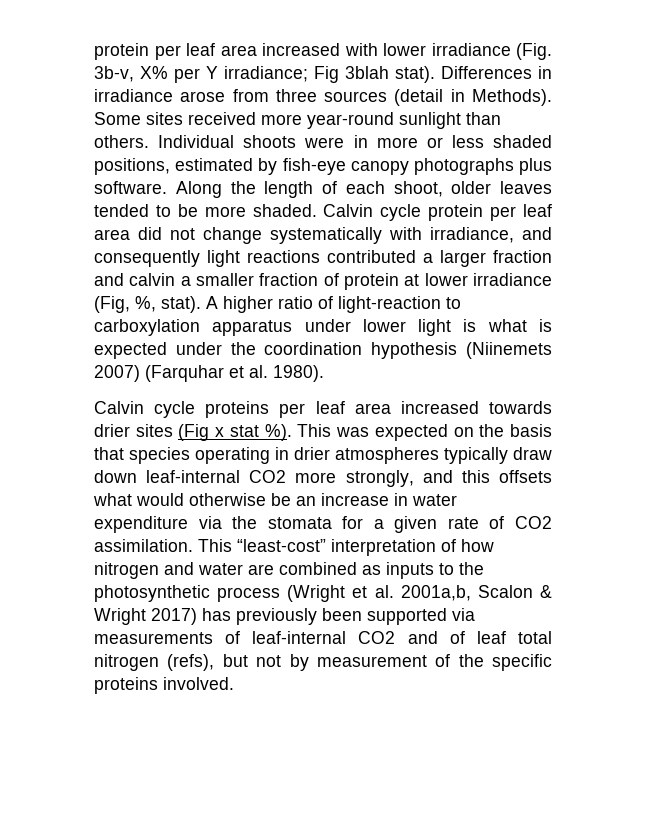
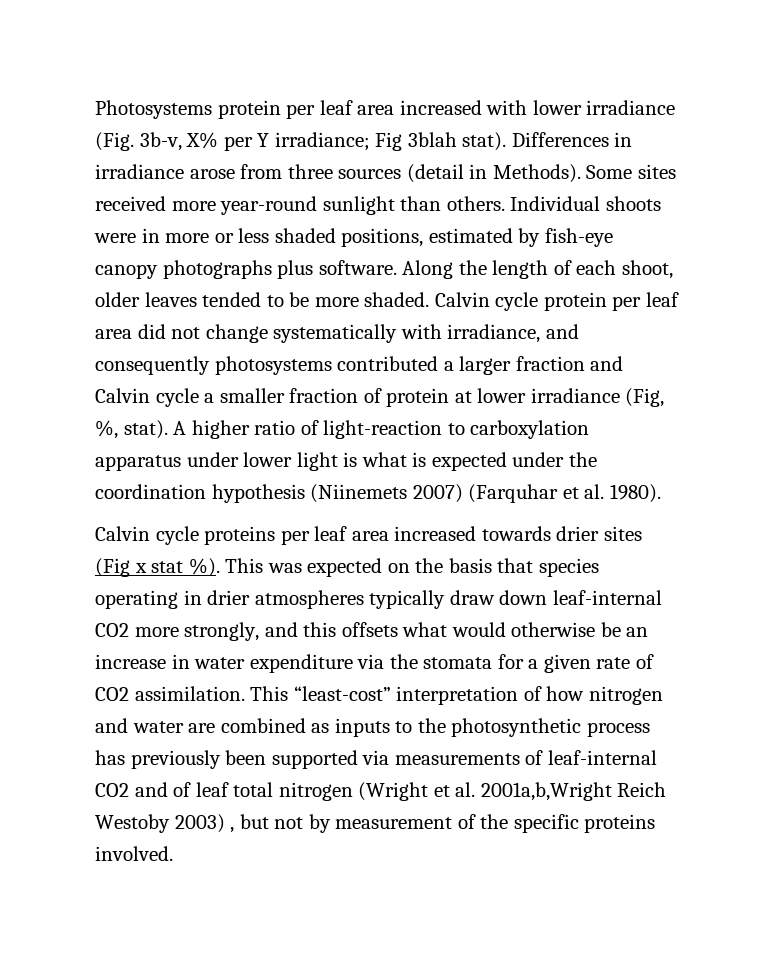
- protein per leaf area increased with lower irradiance (Fig. 3b-v, X% per Y irradiance; Fig 3blah stat).
+ Photosystems protein per leaf area increased with lower irradiance (Fig. 3b-v, X% per Y irradiance; Fig 3blah stat).
- Calvin cycle protein per leaf area did not change systematically with irradiance, and consequently light reactions contributed a larger fraction and calvin a smaller fraction of protein at lower irradiance (Fig, %, stat).
+ Calvin cycle protein per leaf area did not change systematically with irradiance, and consequently photosystems contributed a larger fraction and Calvin cycle a smaller fraction of protein at lower irradiance (Fig, %, stat).
- This “least-cost” interpretation of how nitrogen and water are combined as inputs to the photosynthetic process (Wright et al. 2001a,b, Scalon & Wright 2017) has previously been supported via measurements of leaf-internal CO2 and of leaf total nitrogen (refs), but not by measurement of the specific proteins involved.
+ This “least-cost” interpretation of how nitrogen and water are combined as inputs to the photosynthetic process has previously been supported via measurements of leaf-internal CO2 and of leaf total nitrogen (Wright et al. 2001a,b,Wright Reich Westoby 2003) , but not by measurement of the specific proteins involved.

